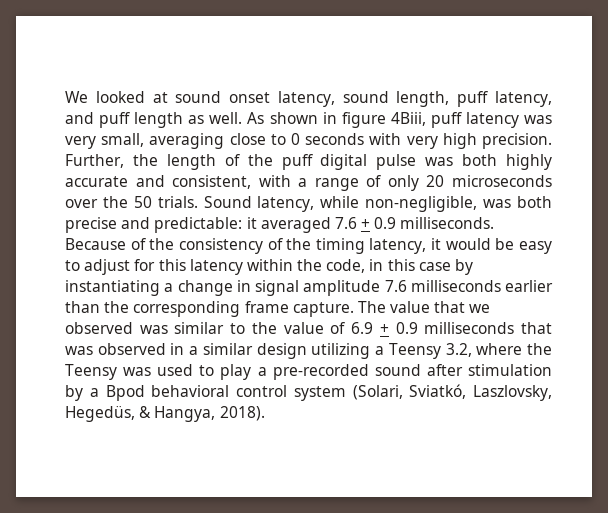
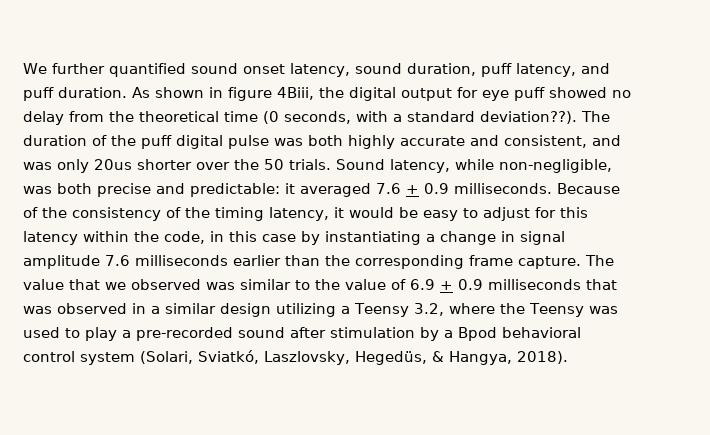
- We looked at sound onset latency, sound length, puff latency, and puff length as well.
+ We further quantified sound onset latency, sound duration, puff latency, and puff duration.
- As shown in figure 4Biii, puff latency was very small, averaging close to 0 seconds with very high precision. Further, the length of the puff digital pulse was both highly accurate and consistent, with a range of only 20 microseconds over the 50 trials.
+ As shown in figure 4Biii, the digital output for eye puff showed no delay from the theoretical time (0 seconds, with a standard deviation??). The duration of the puff digital pulse was both highly accurate and consistent, and was only 20us shorter over the 50 trials.

